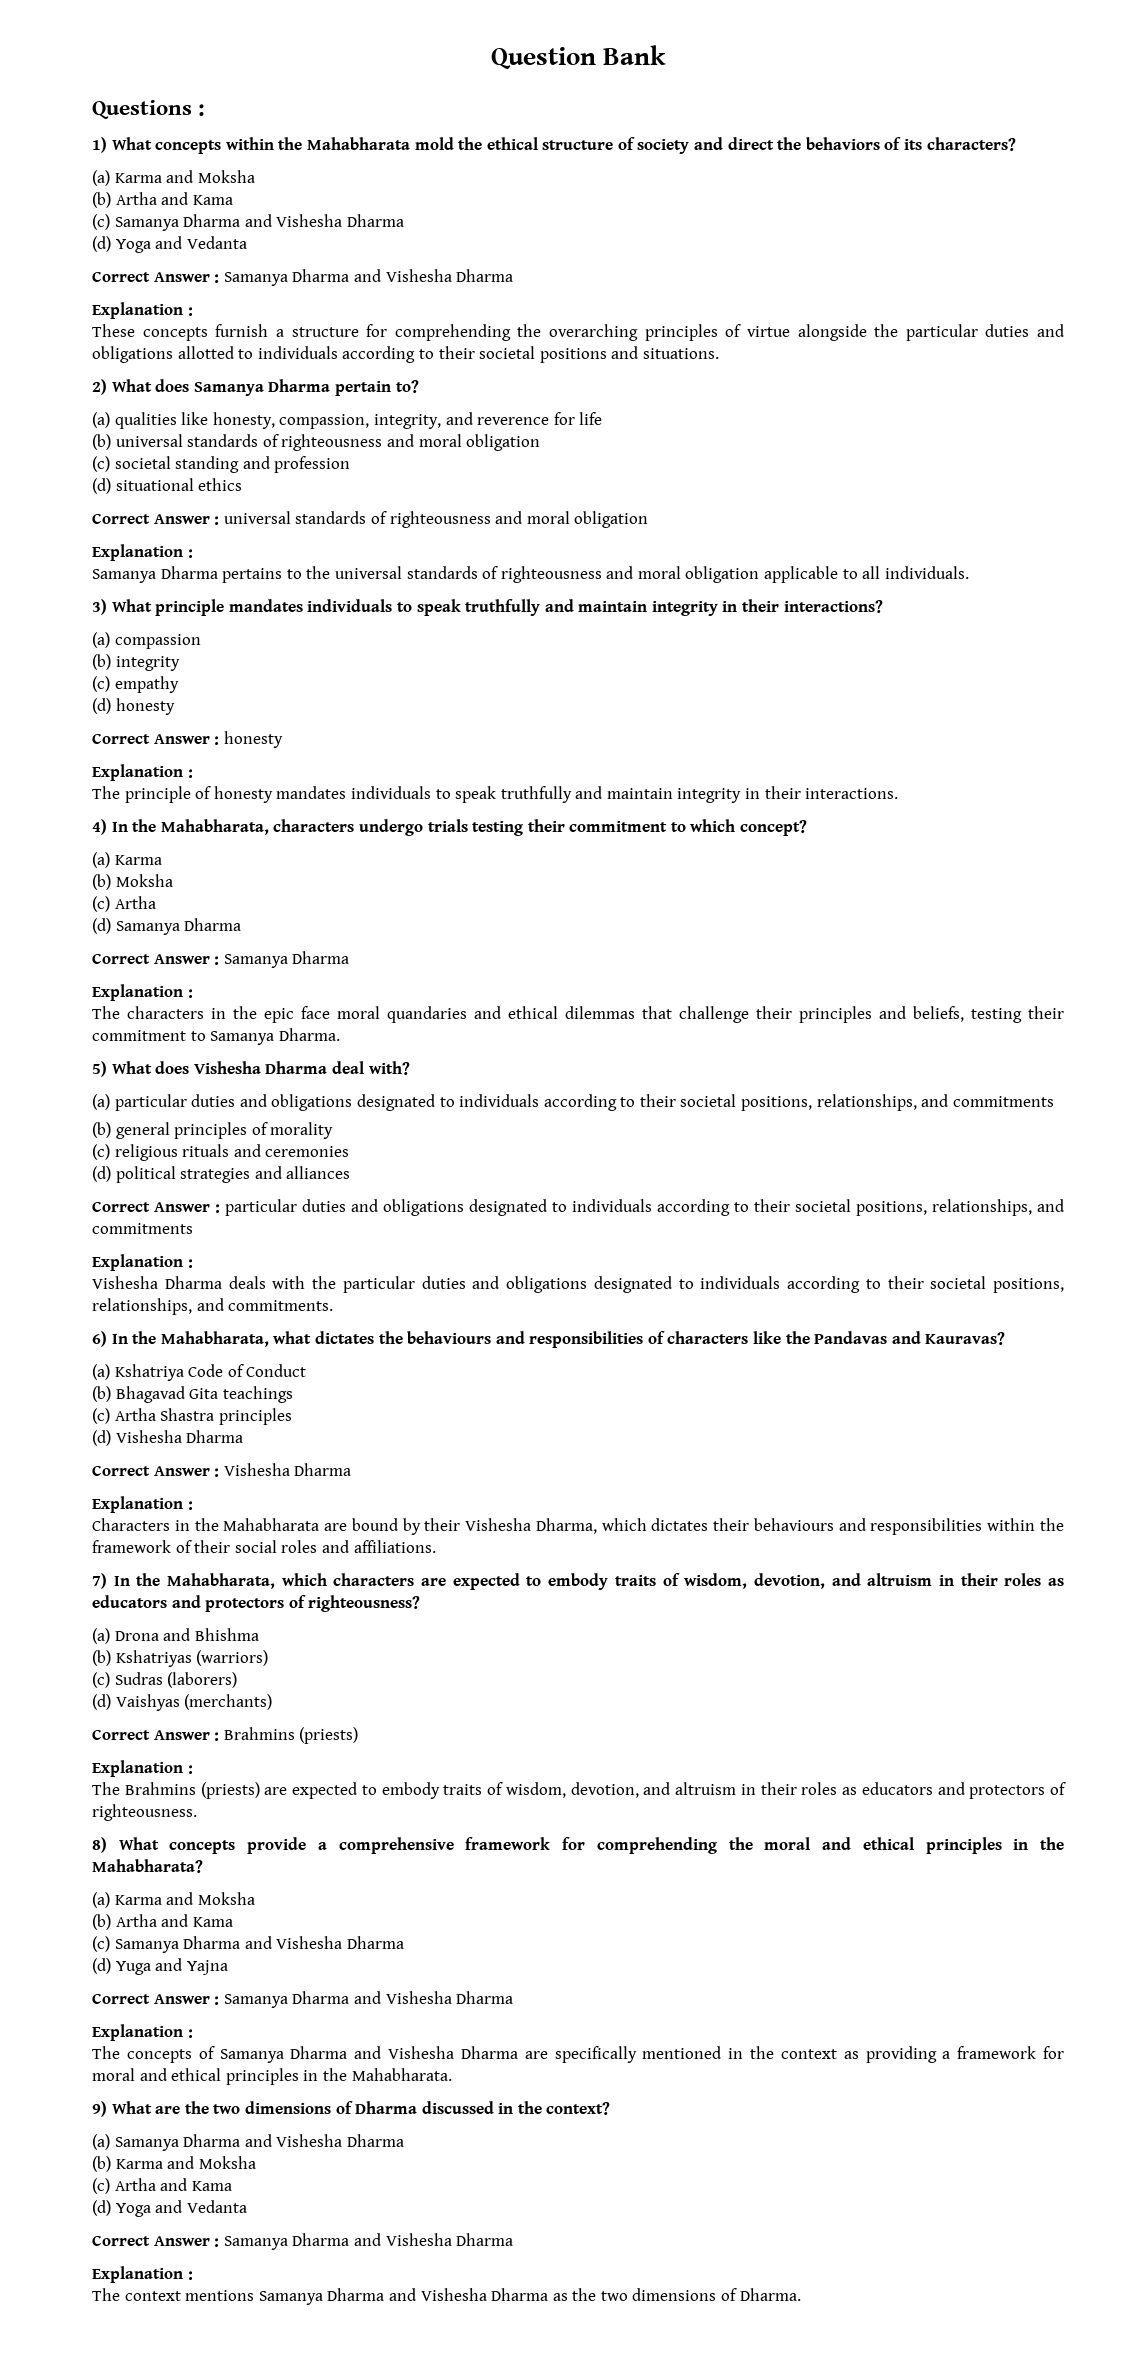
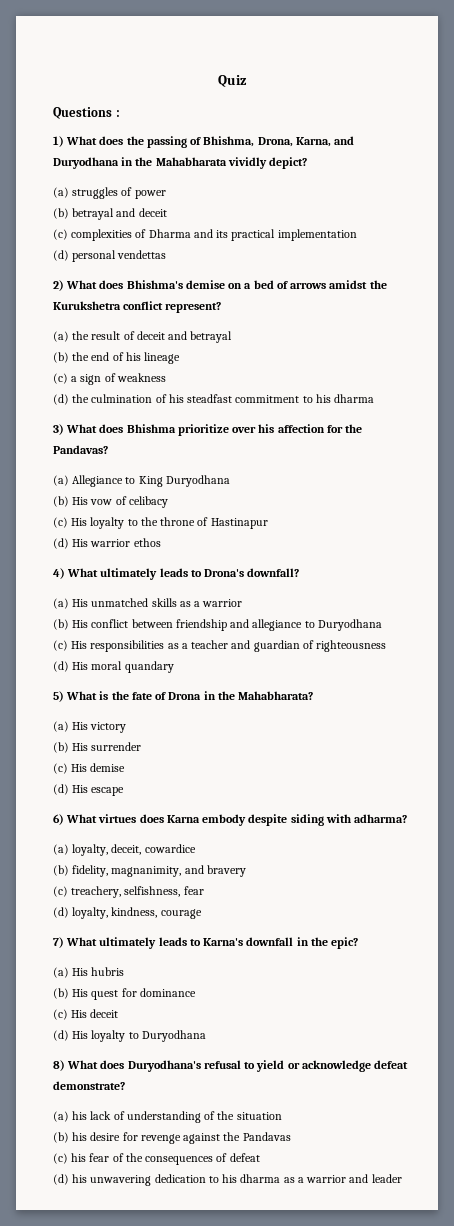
- Question Bank
+ Quiz
- 1) What concepts within the Mahabharata mold the ethical structure of society and direct the behaviors of its characters?
- (a) Karma and Moksha
- (b) Artha and Kama
- (c) Samanya Dharma and Vishesha Dharma
- (d) Yoga and Vedanta
- Correct Answer : Samanya Dharma and Vishesha Dharma
- Explanation :
- These concepts furnish a structure for comprehending the overarching principles of virtue alongside the particular duties and obligations allotted to individuals according to their societal positions and situations.
- 2) What does Samanya Dharma pertain to?
- (a) qualities like honesty, compassion, integrity, and reverence for life
- (b) universal standards of righteousness and moral obligation
- (c) societal standing and profession
- (d) situational ethics
- Correct Answer : universal standards of righteousness and moral obligation
- Explanation :
- Samanya Dharma pertains to the universal standards of righteousness and moral obligation applicable to all individuals.
- 3) What principle mandates individuals to speak truthfully and maintain integrity in their interactions?
- (a) compassion
- (b) integrity
- (c) empathy
- (d) honesty
- Correct Answer : honesty
- Explanation :
- The principle of honesty mandates individuals to speak truthfully and maintain integrity in their interactions.
- 4) In the Mahabharata, characters undergo trials testing their commitment to which concept?
- (a) Karma
- (b) Moksha
- (c) Artha
- (d) Samanya Dharma
- Correct Answer : Samanya Dharma
- Explanation :
- The characters in the epic face moral quandaries and ethical dilemmas that challenge their principles and beliefs, testing their commitment to Samanya Dharma.
- 5) What does Vishesha Dharma deal with?
- (a) particular duties and obligations designated to individuals according to their societal positions, relationships, and commitments
- (b) general principles of morality
- (c) religious rituals and ceremonies
- (d) political strategies and alliances
- Correct Answer : particular duties and obligations designated to individuals according to their societal positions, relationships, and commitments
- Explanation :
- Vishesha Dharma deals with the particular duties and obligations designated to individuals according to their societal positions, relationships, and commitments.
- 6) In the Mahabharata, what dictates the behaviours and responsibilities of characters like the Pandavas and Kauravas?
- (a) Kshatriya Code of Conduct
- (b) Bhagavad Gita teachings
- (c) Artha Shastra principles
- (d) Vishesha Dharma
- Correct Answer : Vishesha Dharma
- Explanation :
- Characters in the Mahabharata are bound by their Vishesha Dharma, which dictates their behaviours and responsibilities within the framework of their social roles and affiliations.
- 7) In the Mahabharata, which characters are expected to embody traits of wisdom, devotion, and altruism in their roles as educators and protectors of righteousness?
- (a) Drona and Bhishma
- (b) Kshatriyas (warriors)
- (c) Sudras (laborers)
- (d) Vaishyas (merchants)
- Correct Answer : Brahmins (priests)
- Explanation :
- The Brahmins (priests) are expected to embody traits of wisdom, devotion, and altruism in their roles as educators and protectors of righteousness.
- 8) What concepts provide a comprehensive framework for comprehending the moral and ethical principles in the Mahabharata?
- (a) Karma and Moksha
- (b) Artha and Kama
- (c) Samanya Dharma and Vishesha Dharma
- (d) Yuga and Yajna
- Correct Answer : Samanya Dharma and Vishesha Dharma
- Explanation :
- The concepts of Samanya Dharma and Vishesha Dharma are specifically mentioned in the context as providing a framework for moral and ethical principles in the Mahabharata.
- 9) What are the two dimensions of Dharma discussed in the context?
- (a) Samanya Dharma and Vishesha Dharma
- (b) Karma and Moksha
- (c) Artha and Kama
- (d) Yoga and Vedanta
- Correct Answer : Samanya Dharma and Vishesha Dharma
- Explanation :
- The context mentions Samanya Dharma and Vishesha Dharma as the two dimensions of Dharma.
+ 1) What does the passing of Bhishma, Drona, Karna, and Duryodhana in the Mahabharata vividly depict?
+ (a) struggles of power
+ (b) betrayal and deceit
+ (c) complexities of Dharma and its practical implementation
+ (d) personal vendettas
+ 2) What does Bhishma's demise on a bed of arrows amidst the Kurukshetra conflict represent?
+ (a) the result of deceit and betrayal
+ (b) the end of his lineage
+ (c) a sign of weakness
+ (d) the culmination of his steadfast commitment to his dharma
+ 3) What does Bhishma prioritize over his affection for the Pandavas?
+ (a) Allegiance to King Duryodhana
+ (b) His vow of celibacy
+ (c) His loyalty to the throne of Hastinapur
+ (d) His warrior ethos
+ 4) What ultimately leads to Drona's downfall?
+ (a) His unmatched skills as a warrior
+ (b) His conflict between friendship and allegiance to Duryodhana
+ (c) His responsibilities as a teacher and guardian of righteousness
+ (d) His moral quandary
+ 5) What is the fate of Drona in the Mahabharata?
+ (a) His victory
+ (b) His surrender
+ (c) His demise
+ (d) His escape
+ 6) What virtues does Karna embody despite siding with adharma?
+ (a) loyalty, deceit, cowardice
+ (b) fidelity, magnanimity, and bravery
+ (c) treachery, selfishness, fear
+ (d) loyalty, kindness, courage
+ 7) What ultimately leads to Karna's downfall in the epic?
+ (a) His hubris
+ (b) His quest for dominance
+ (c) His deceit
+ (d) His loyalty to Duryodhana
+ 8) What does Duryodhana's refusal to yield or acknowledge defeat demonstrate?
+ (a) his lack of understanding of the situation
+ (b) his desire for revenge against the Pandavas
+ (c) his fear of the consequences of defeat
+ (d) his unwavering dedication to his dharma as a warrior and leader

